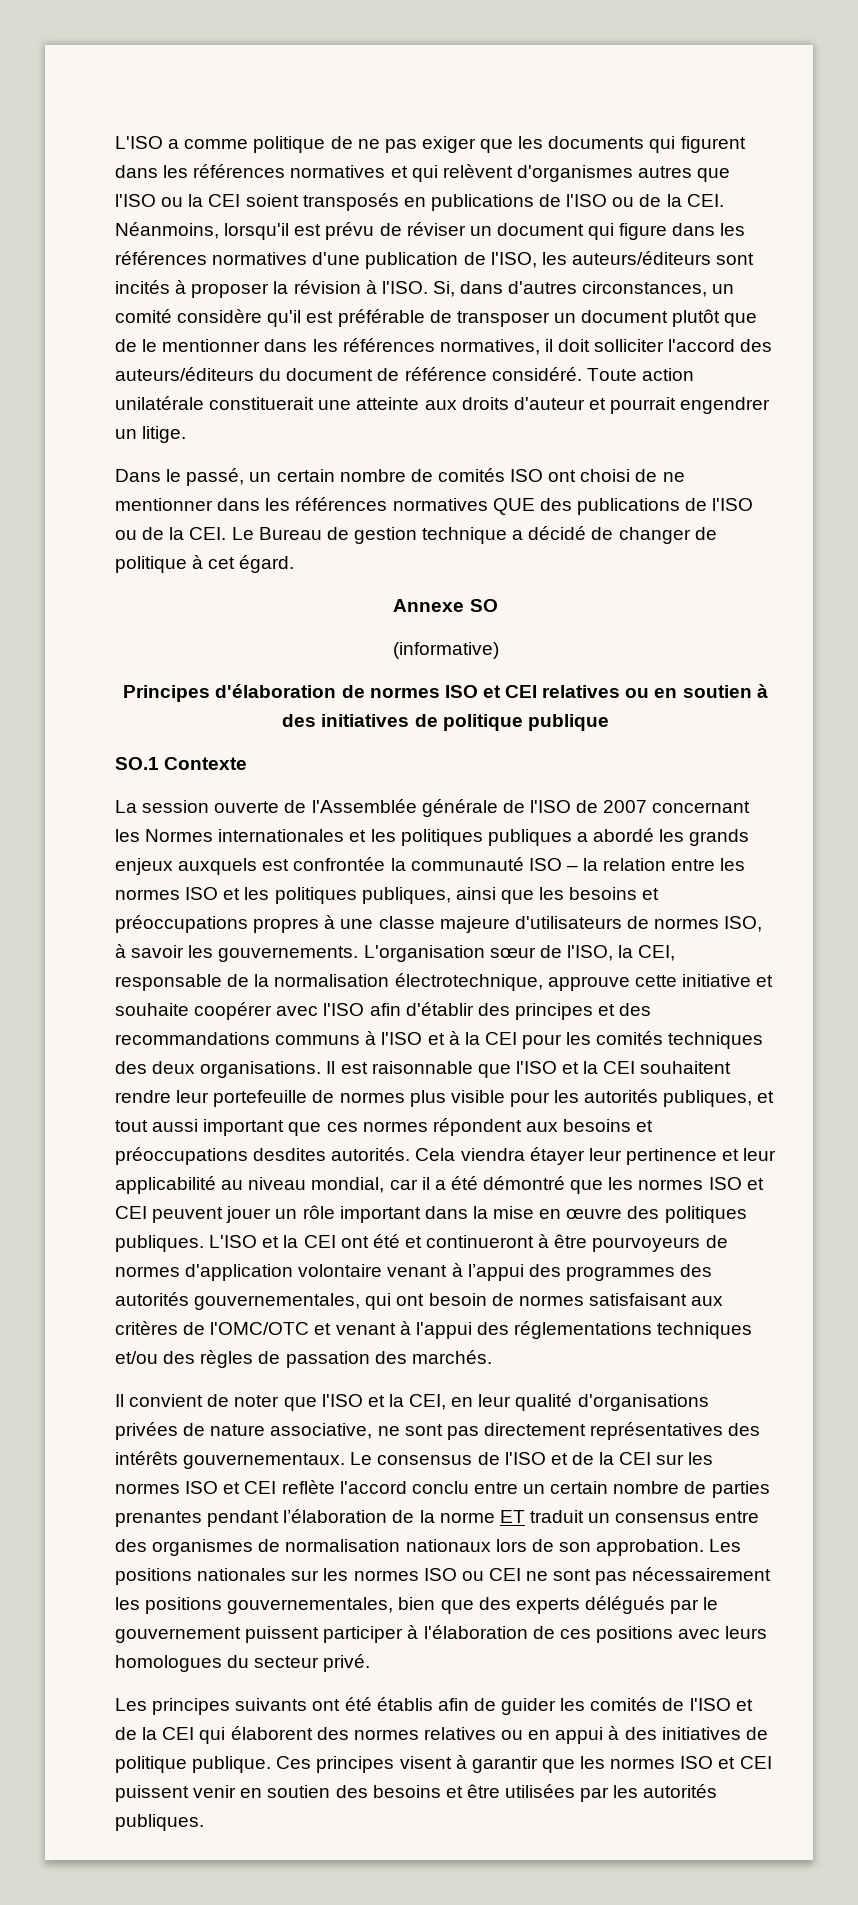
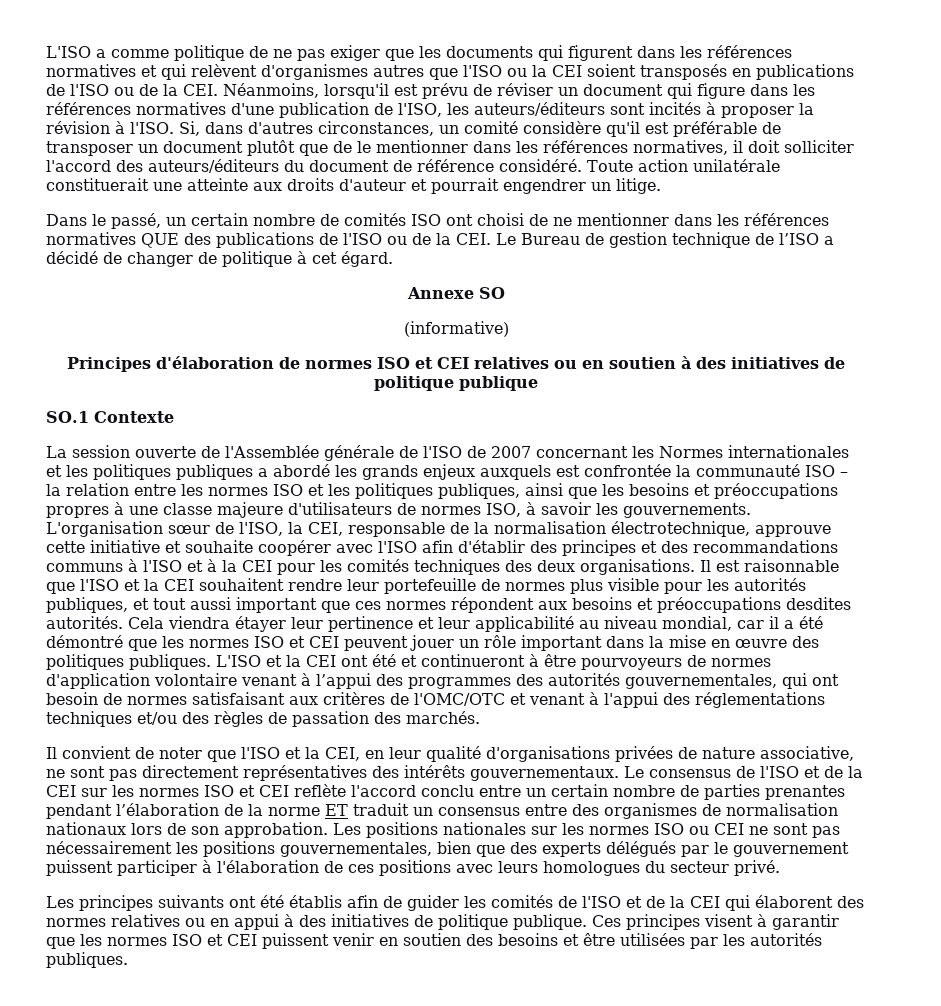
- Dans le passé, un certain nombre de comités ISO ont choisi de ne mentionner dans les références normatives QUE des publications de l'ISO ou de la CEI. Le Bureau de gestion technique a décidé de changer de politique à cet égard.
+ Dans le passé, un certain nombre de comités ISO ont choisi de ne mentionner dans les références normatives QUE des publications de l'ISO ou de la CEI. Le Bureau de gestion technique de l’ISO a décidé de changer de politique à cet égard.

